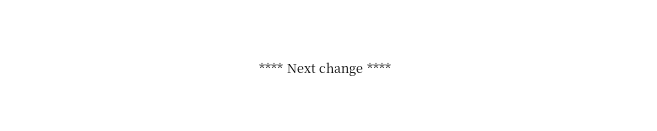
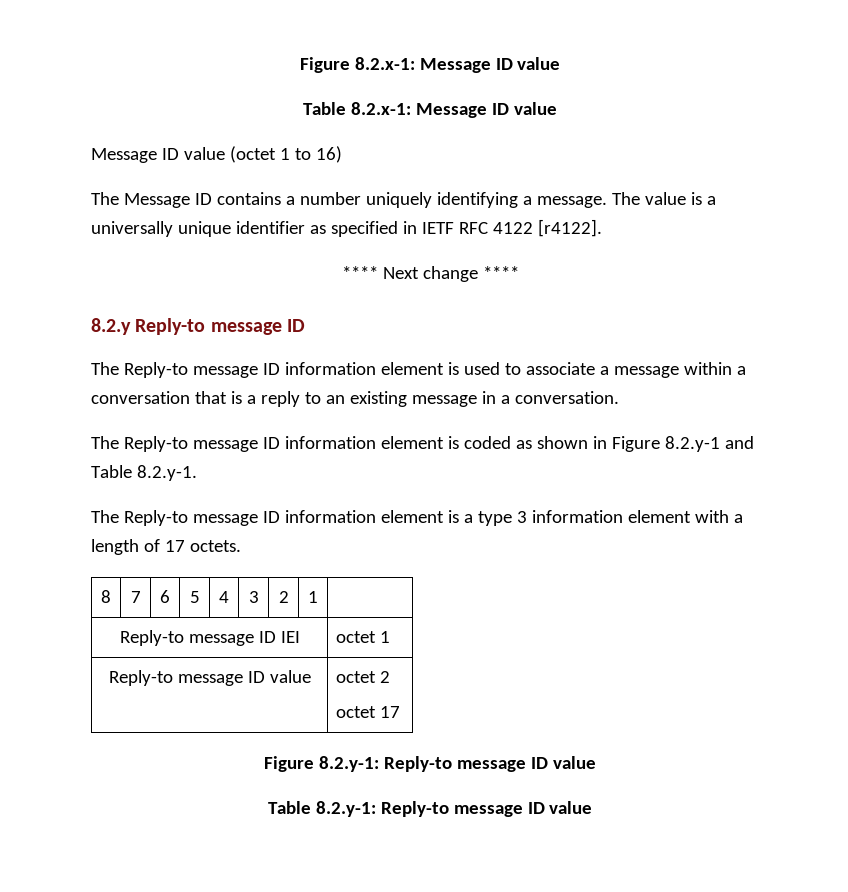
+ Figure 8.2.x-1: Message ID value
+ Table 8.2.x-1: Message ID value
+ Message ID value (octet 1 to 16)
+ The Message ID contains a number uniquely identifying a message. The value is a universally unique identifier as specified in IETF RFC 4122 [r4122].
  **** Next change ****
+ 8.2.y Reply-to message ID
+ The Reply-to message ID information element is used to associate a message within a conversation that is a reply to an existing message in a conversation.
+ The Reply-to message ID information element is coded as shown in Figure 8.2.y-1 and Table 8.2.y-1.
+ The Reply-to message ID information element is a type 3 information element with a length of 17 octets.
+ 8 | 7 | 6 | 5 | 4 | 3 | 2 | 1 |
+ Reply-to message ID IEI | octet 1
+ Reply-to message ID value | octet 2
+ octet 17
+ Figure 8.2.y-1: Reply-to message ID value
+ Table 8.2.y-1: Reply-to message ID value

